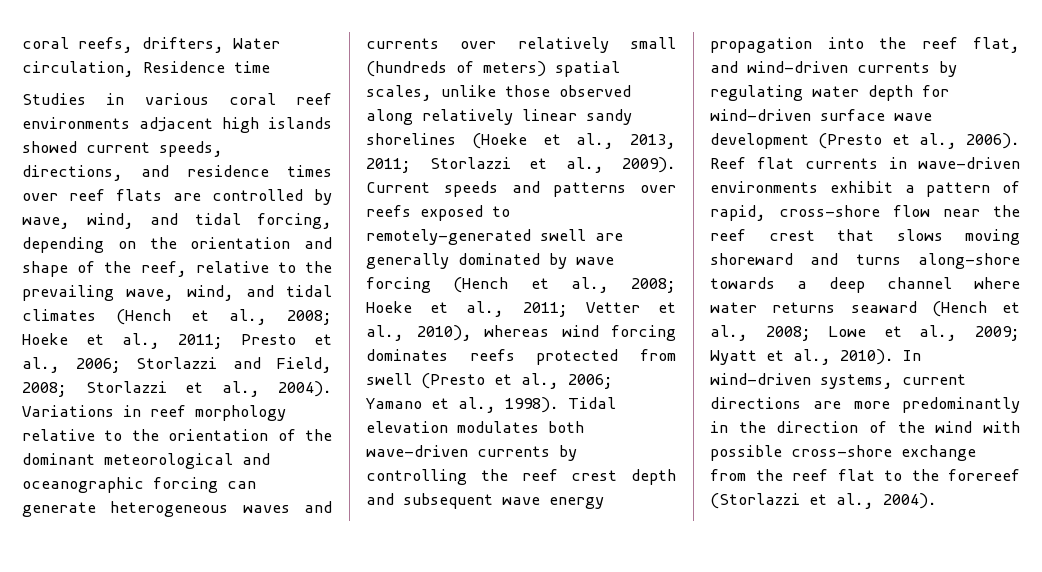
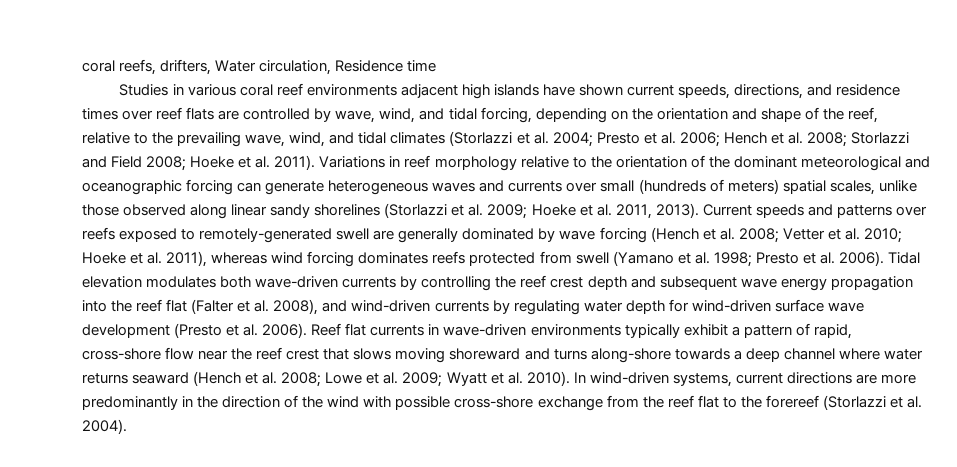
- Studies in various coral reef environments adjacent high islands showed current speeds, directions, and residence times over reef flats are controlled by wave, wind, and tidal forcing, depending on the orientation and shape of the reef, relative to the prevailing wave, wind, and tidal climates (Hench et al., 2008; Hoeke et al., 2011; Presto et al., 2006; Storlazzi and Field, 2008; Storlazzi et al., 2004).
+ Studies in various coral reef environments adjacent high islands have shown current speeds, directions, and residence times over reef flats are controlled by wave, wind, and tidal forcing, depending on the orientation and shape of the reef, relative to the prevailing wave, wind, and tidal climates (Storlazzi et al. 2004; Presto et al. 2006; Hench et al. 2008; Storlazzi and Field 2008; Hoeke et al. 2011).
- Variations in reef morphology relative to the orientation of the dominant meteorological and oceanographic forcing can generate heterogeneous waves and currents over relatively small (hundreds of meters) spatial scales, unlike those observed along relatively linear sandy shorelines (Hoeke et al., 2013, 2011; Storlazzi et al., 2009).
+ Variations in reef morphology relative to the orientation of the dominant meteorological and oceanographic forcing can generate heterogeneous waves and currents over small (hundreds of meters) spatial scales, unlike those observed along linear sandy shorelines (Storlazzi et al. 2009; Hoeke et al. 2011, 2013).
- Current speeds and patterns over reefs exposed to remotely-generated swell are generally dominated by wave forcing (Hench et al., 2008; Hoeke et al., 2011; Vetter et al., 2010), whereas wind forcing dominates reefs protected from swell (Presto et al., 2006; Yamano et al., 1998).
+ Current speeds and patterns over reefs exposed to remotely-generated swell are generally dominated by wave forcing (Hench et al. 2008; Vetter et al. 2010; Hoeke et al. 2011), whereas wind forcing dominates reefs protected from swell (Yamano et al. 1998; Presto et al. 2006).
- Tidal elevation modulates both wave-driven currents by controlling the reef crest depth and subsequent wave energy propagation into the reef flat, and wind-driven currents by regulating water depth for wind-driven surface wave development (Presto et al., 2006).
+ Tidal elevation modulates both wave-driven currents by controlling the reef crest depth and subsequent wave energy propagation into the reef flat (Falter et al. 2008), and wind-driven currents by regulating water depth for wind-driven surface wave development (Presto et al. 2006).
- Reef flat currents in wave-driven environments exhibit a pattern of rapid, cross-shore flow near the reef crest that slows moving shoreward and turns along-shore towards a deep channel where water returns seaward (Hench et al., 2008; Lowe et al., 2009; Wyatt et al., 2010).
+ Reef flat currents in wave-driven environments typically exhibit a pattern of rapid, cross-shore flow near the reef crest that slows moving shoreward and turns along-shore towards a deep channel where water returns seaward (Hench et al. 2008; Lowe et al. 2009; Wyatt et al. 2010).
- In wind-driven systems, current directions are more predominantly in the direction of the wind with possible cross-shore exchange from the reef flat to the forereef (Storlazzi et al., 2004).
+ In wind-driven systems, current directions are more predominantly in the direction of the wind with possible cross-shore exchange from the reef flat to the forereef (Storlazzi et al. 2004).

